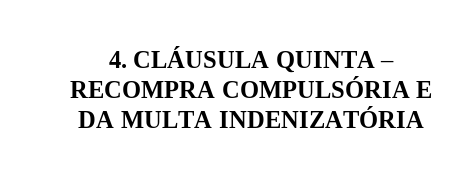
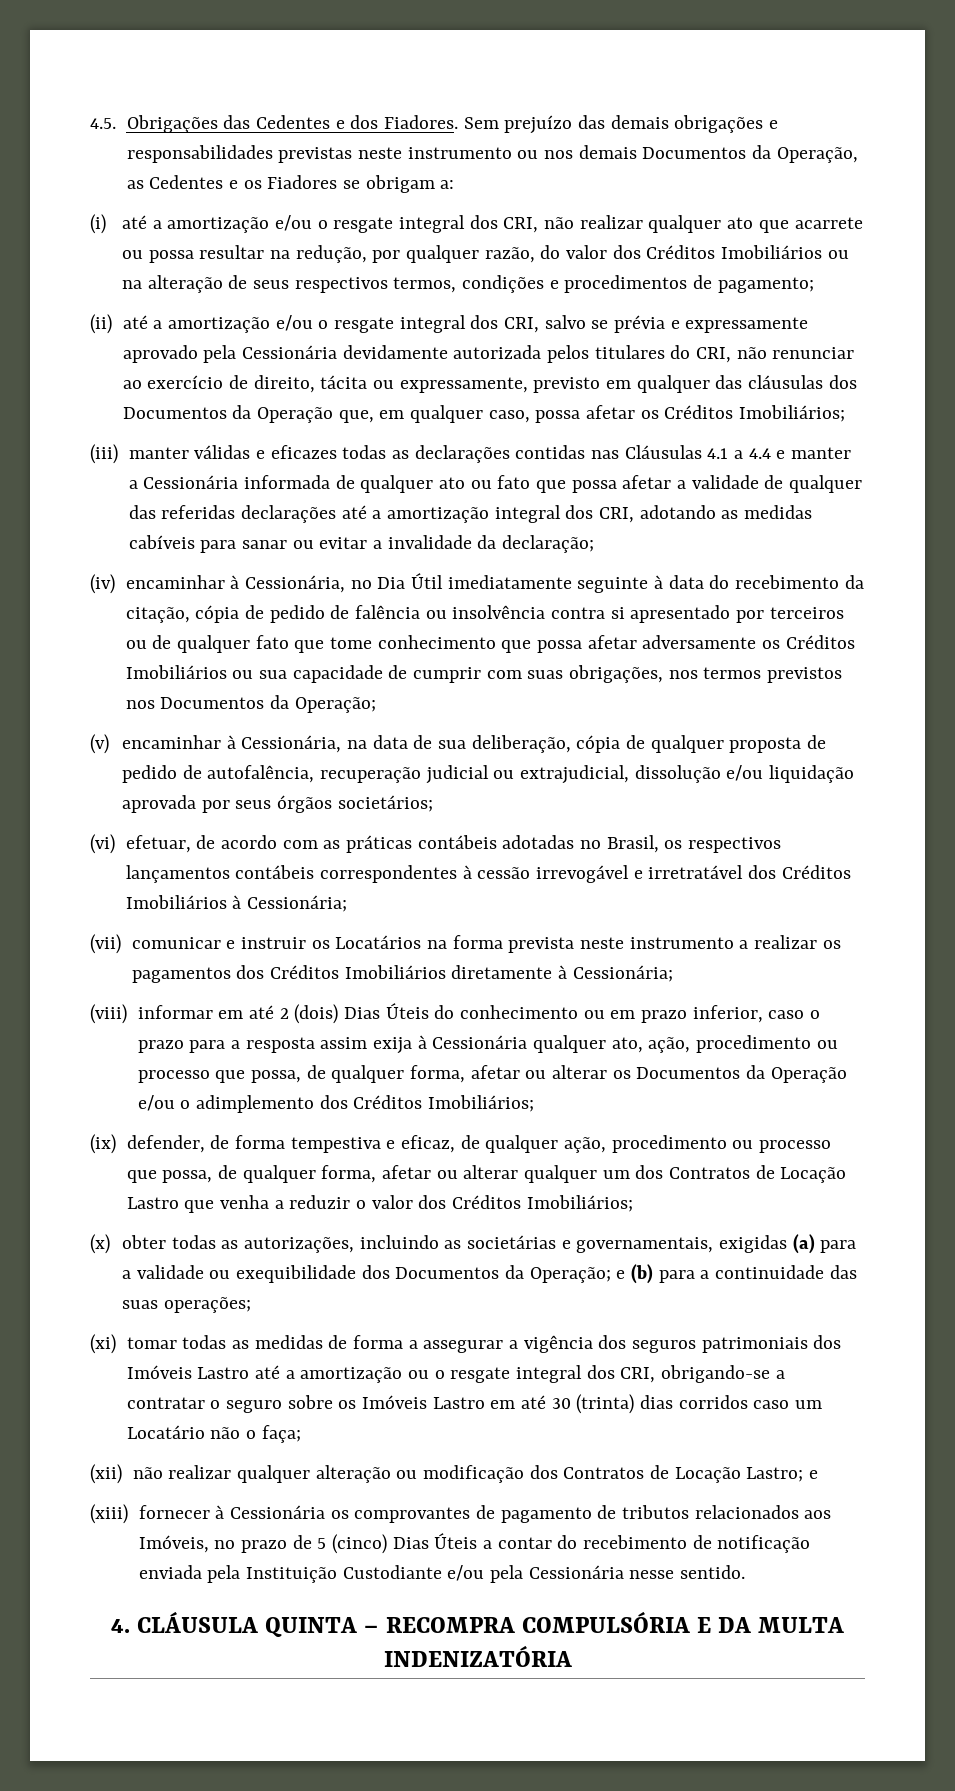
+ 4.5. Obrigações das Cedentes e dos Fiadores. Sem prejuízo das demais obrigações e responsabilidades previstas neste instrumento ou nos demais Documentos da Operação, as Cedentes e os Fiadores se obrigam a:
+ (i) até a amortização e/ou o resgate integral dos CRI, não realizar qualquer ato que acarrete ou possa resultar na redução, por qualquer razão, do valor dos Créditos Imobiliários ou na alteração de seus respectivos termos, condições e procedimentos de pagamento;
+ (ii) até a amortização e/ou o resgate integral dos CRI, salvo se prévia e expressamente aprovado pela Cessionária devidamente autorizada pelos titulares do CRI, não renunciar ao exercício de direito, tácita ou expressamente, previsto em qualquer das cláusulas dos Documentos da Operação que, em qualquer caso, possa afetar os Créditos Imobiliários;
+ (iii) manter válidas e eficazes todas as declarações contidas nas Cláusulas 4.1 a 4.4 e manter a Cessionária informada de qualquer ato ou fato que possa afetar a validade de qualquer das referidas declarações até a amortização integral dos CRI, adotando as medidas cabíveis para sanar ou evitar a invalidade da declaração;
+ (iv) encaminhar à Cessionária, no Dia Útil imediatamente seguinte à data do recebimento da citação, cópia de pedido de falência ou insolvência contra si apresentado por terceiros ou de qualquer fato que tome conhecimento que possa afetar adversamente os Créditos Imobiliários ou sua capacidade de cumprir com suas obrigações, nos termos previstos nos Documentos da Operação;
+ (v) encaminhar à Cessionária, na data de sua deliberação, cópia de qualquer proposta de pedido de autofalência, recuperação judicial ou extrajudicial, dissolução e/ou liquidação aprovada por seus órgãos societários;
+ (vi) efetuar, de acordo com as práticas contábeis adotadas no Brasil, os respectivos lançamentos contábeis correspondentes à cessão irrevogável e irretratável dos Créditos Imobiliários à Cessionária;
+ (vii) comunicar e instruir os Locatários na forma prevista neste instrumento a realizar os pagamentos dos Créditos Imobiliários diretamente à Cessionária;
+ (viii) informar em até 2 (dois) Dias Úteis do conhecimento ou em prazo inferior, caso o prazo para a resposta assim exija à Cessionária qualquer ato, ação, procedimento ou processo que possa, de qualquer forma, afetar ou alterar os Documentos da Operação e/ou o adimplemento dos Créditos Imobiliários;
+ (ix) defender, de forma tempestiva e eficaz, de qualquer ação, procedimento ou processo que possa, de qualquer forma, afetar ou alterar qualquer um dos Contratos de Locação Lastro que venha a reduzir o valor dos Créditos Imobiliários;
+ (x) obter todas as autorizações, incluindo as societárias e governamentais, exigidas (a) para a validade ou exequibilidade dos Documentos da Operação; e (b) para a continuidade das suas operações;
+ (xi) tomar todas as medidas de forma a assegurar a vigência dos seguros patrimoniais dos Imóveis Lastro até a amortização ou o resgate integral dos CRI, obrigando-se a contratar o seguro sobre os Imóveis Lastro em até 30 (trinta) dias corridos caso um Locatário não o faça;
+ (xii) não realizar qualquer alteração ou modificação dos Contratos de Locação Lastro; e
+ (xiii) fornecer à Cessionária os comprovantes de pagamento de tributos relacionados aos Imóveis, no prazo de 5 (cinco) Dias Úteis a contar do recebimento de notificação enviada pela Instituição Custodiante e/ou pela Cessionária nesse sentido.

